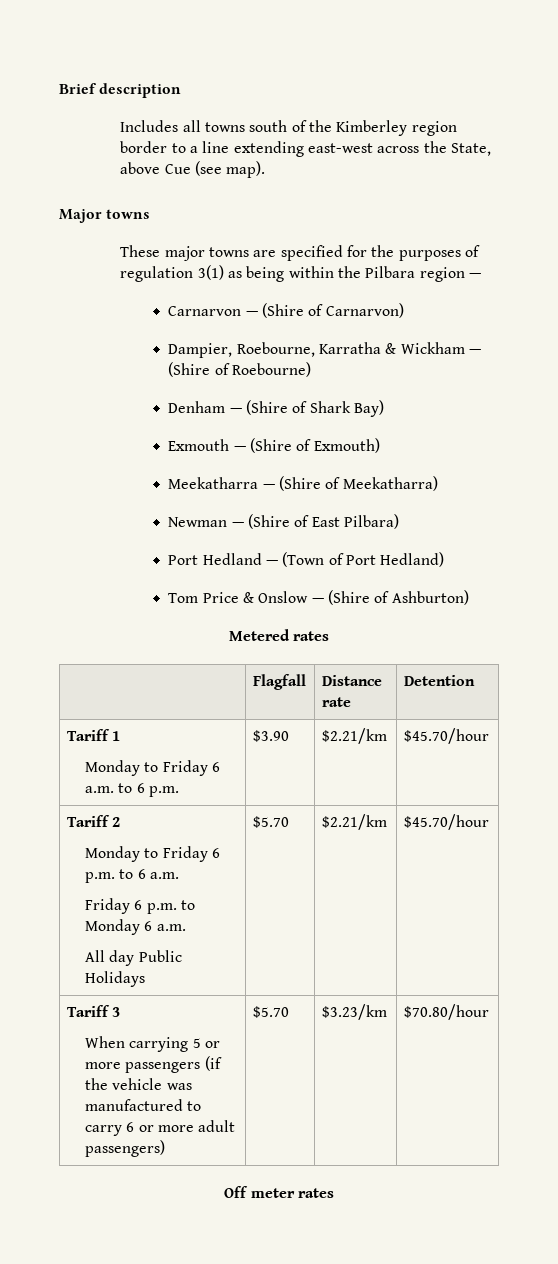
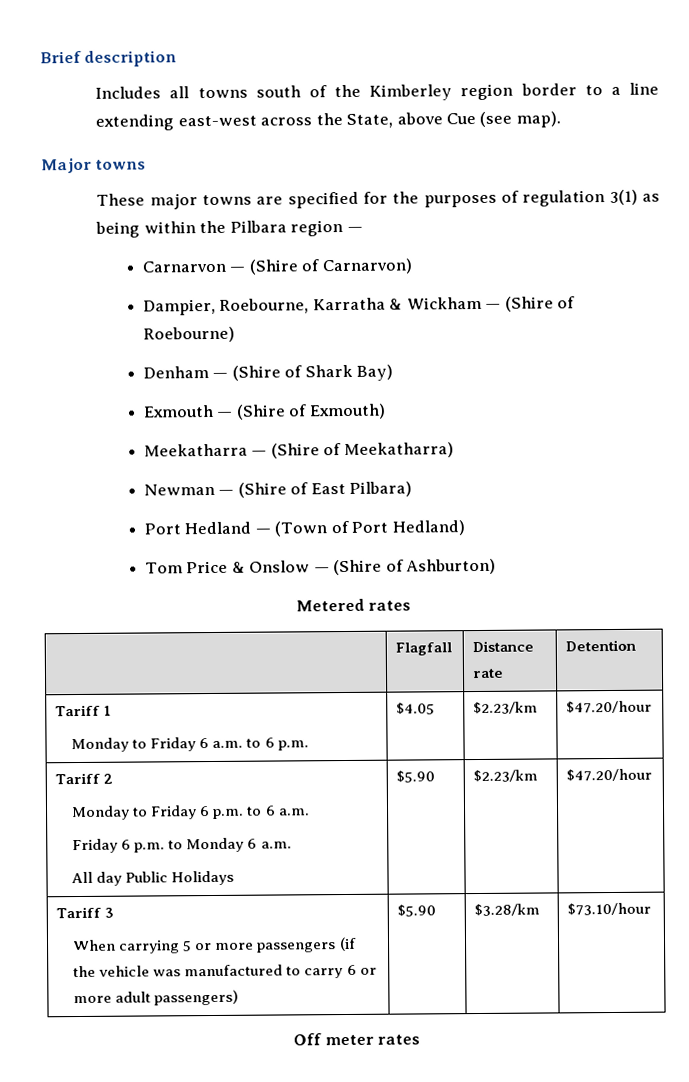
  Tariff 1
- Monday to Friday 6 a.m. to 6 p.m. | $3.90 | $2.21/km | $45.70/hour
+ Monday to Friday 6 a.m. to 6 p.m. | $4.05 | $2.23/km | $47.20/hour
  Tariff 2
  Monday to Friday 6 p.m. to 6 a.m.
  Friday 6 p.m. to Monday 6 a.m.
- All day Public Holidays | $5.70 | $2.21/km | $45.70/hour
+ All day Public Holidays | $5.90 | $2.23/km | $47.20/hour
  Tariff 3
- When carrying 5 or more passengers (if the vehicle was manufactured to carry 6 or more adult passengers) | $5.70 | $3.23/km | $70.80/hour
+ When carrying 5 or more passengers (if the vehicle was manufactured to carry 6 or more adult passengers) | $5.90 | $3.28/km | $73.10/hour

